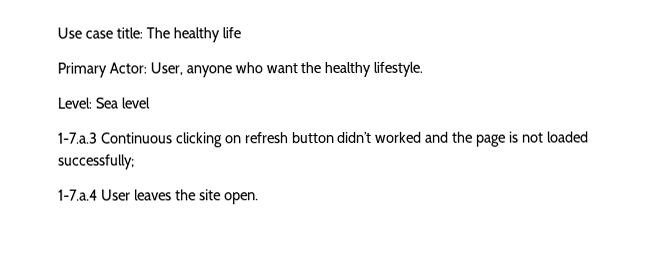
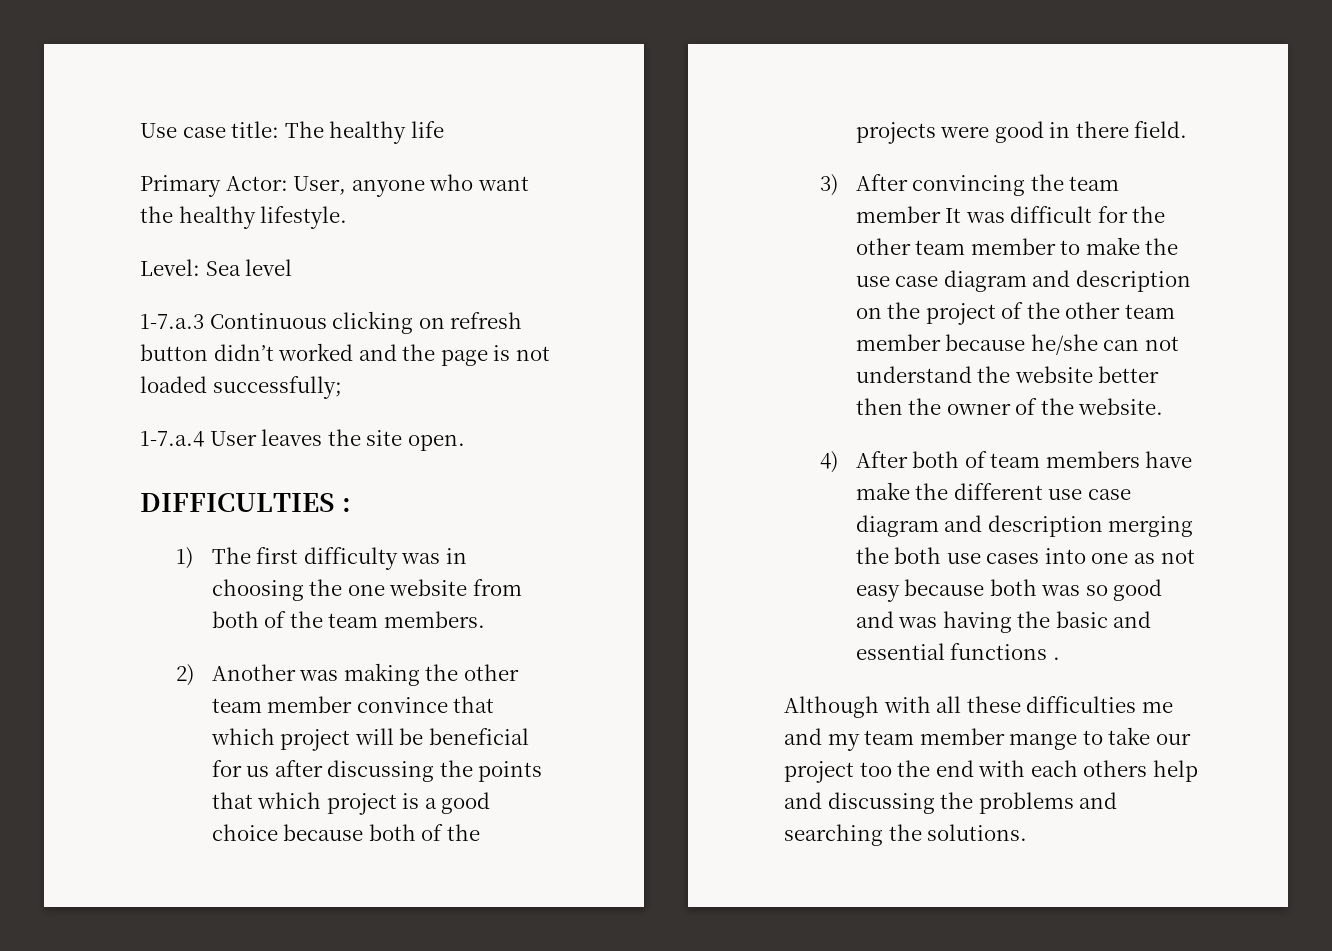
+ DIFFICULTIES :
+ 1) The first difficulty was in choosing the one website from both of the team members.
+ 2) Another was making the other team member convince that which project will be beneficial for us after discussing the points that which project is a good choice because both of the projects were good in there field.
+ 3) After convincing the team member It was difficult for the other team member to make the use case diagram and description on the project of the other team member because he/she can not understand the website better then the owner of the website.
+ 4) After both of team members have make the different use case diagram and description merging the both use cases into one as not easy because both was so good and was having the basic and essential functions .
+ Although with all these difficulties me and my team member mange to take our project too the end with each others help and discussing the problems and searching the solutions.

